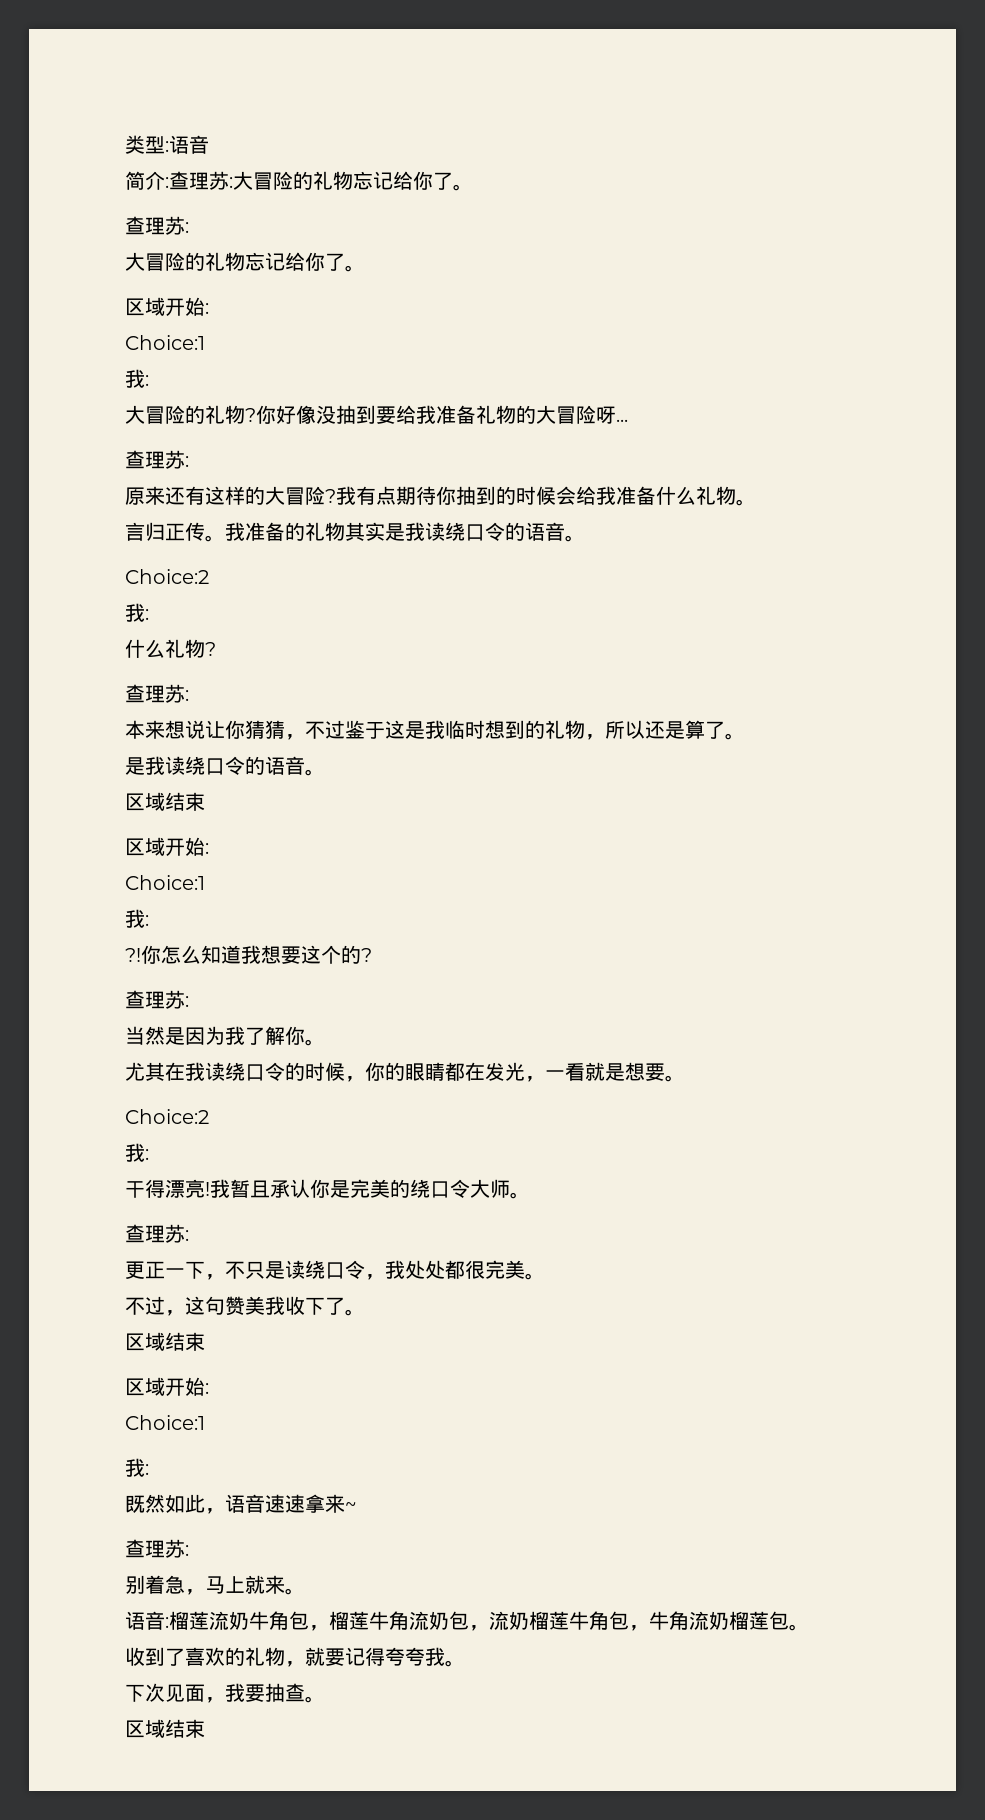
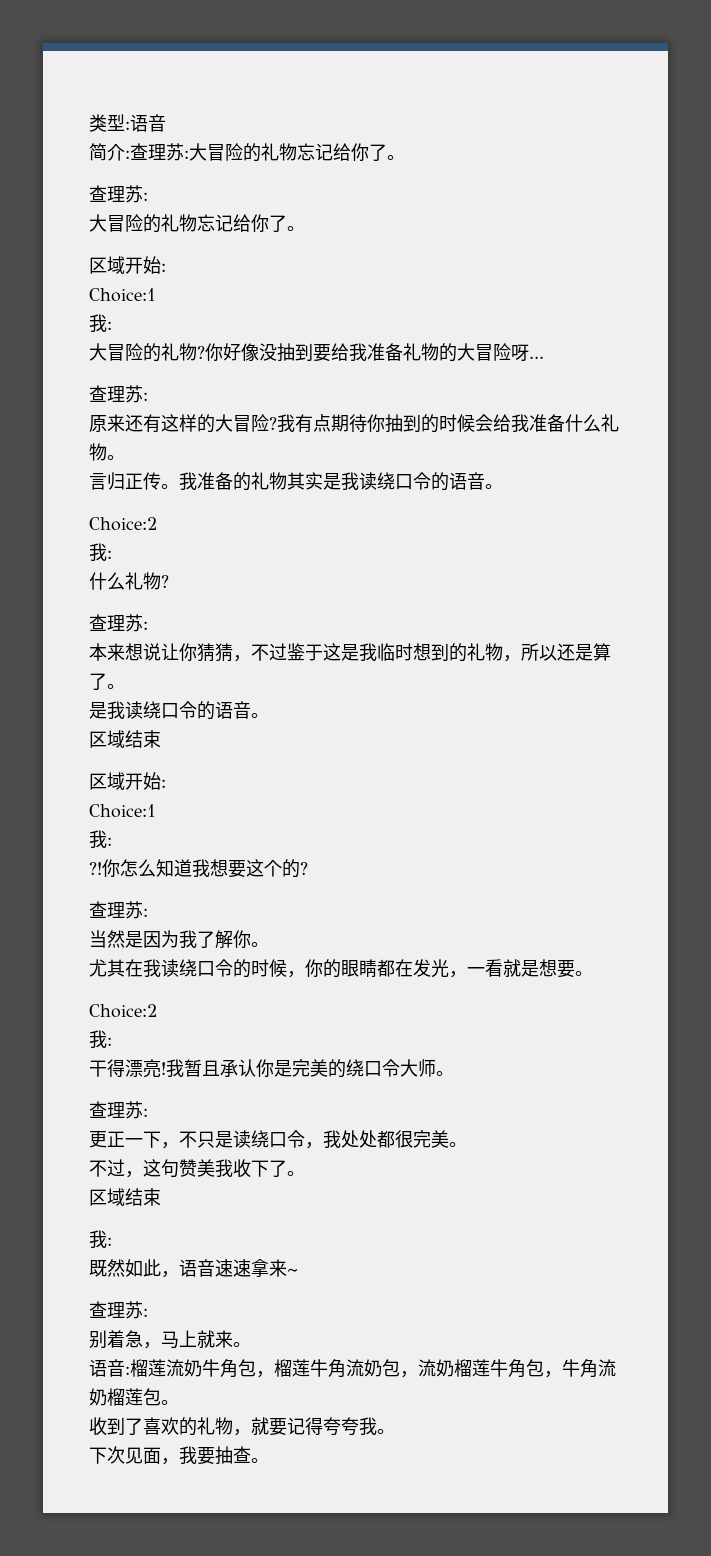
  不过，这句赞美我收下了。
  区域结束
- 区域开始:
- Choice:1
  下次见面，我要抽查。
- 区域结束

